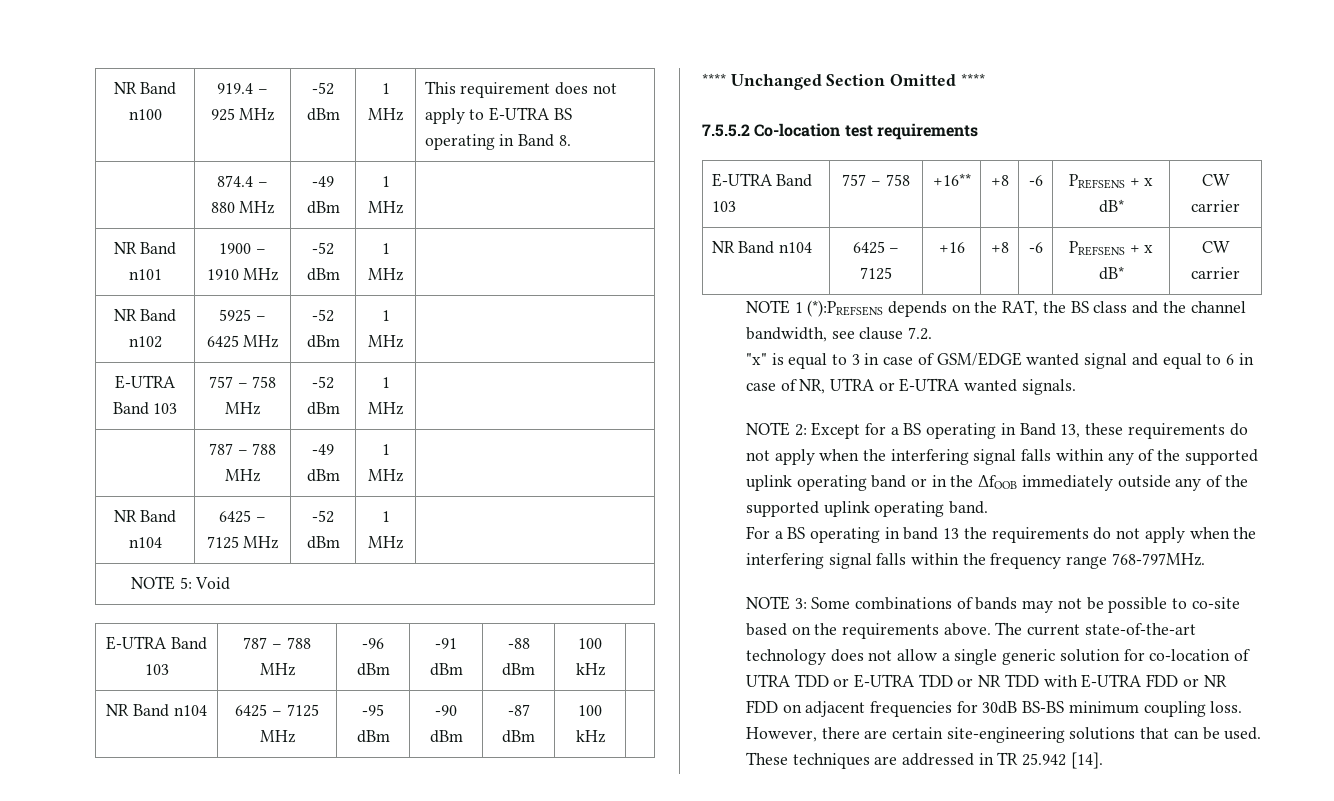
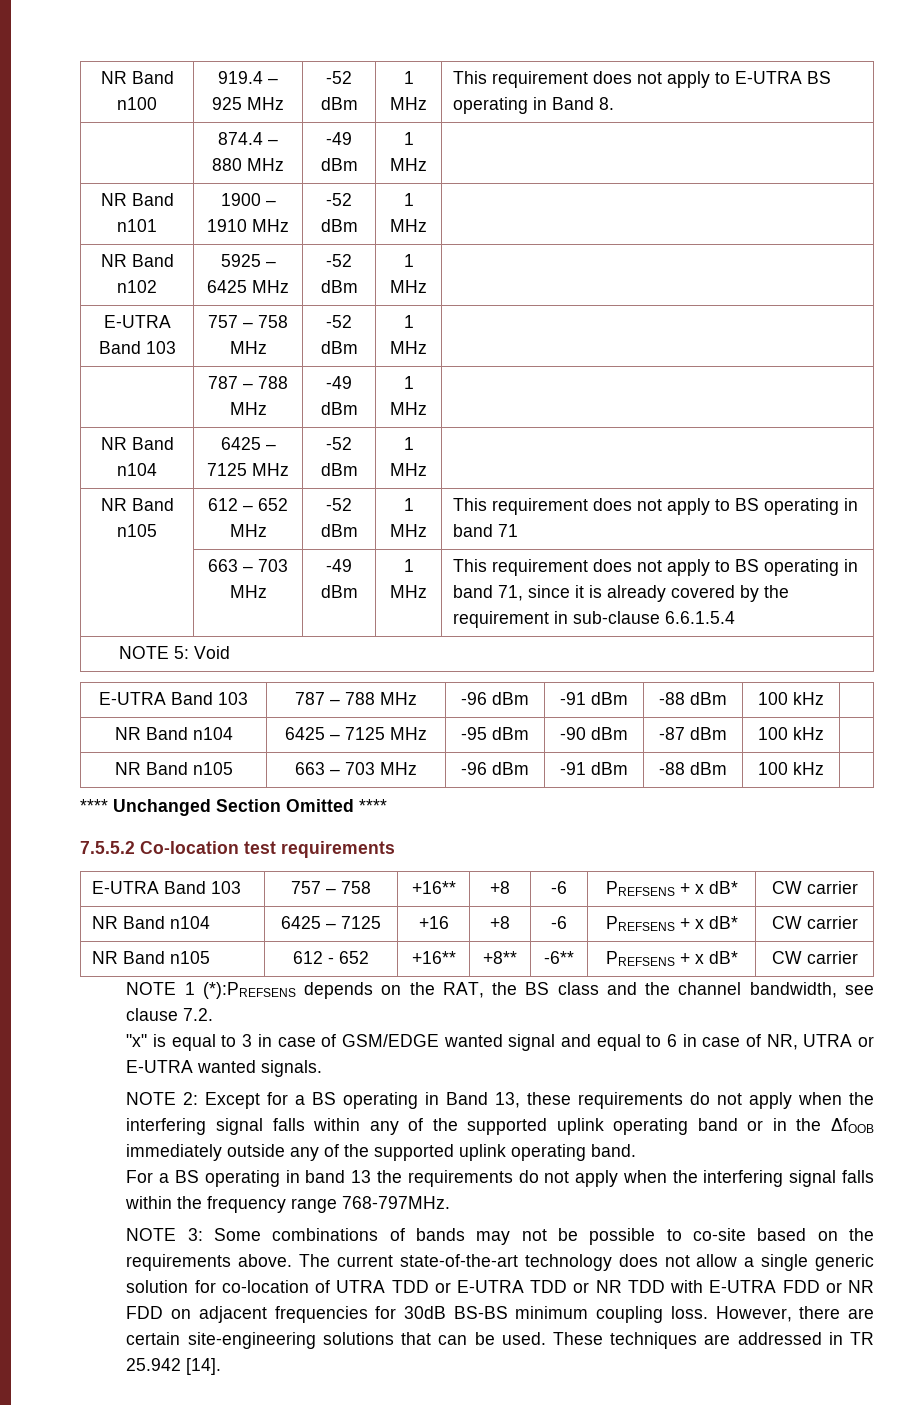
+ NR Band n105 | 612 – 652 MHz | -52 dBm | 1 MHz | This requirement does not apply to BS operating in band 71
+ | 663 – 703 MHz | -49 dBm | 1 MHz | This requirement does not apply to BS operating in band 71, since it is already covered by the requirement in sub-clause 6.6.1.5.4
+ NR Band n105 | 663 – 703 MHz | -96 dBm | -91 dBm | -88 dBm | 100 kHz |
+ NR Band n105 | 612 - 652 | +16** | +8** | -6** | PREFSENS + x dB* | CW carrier

